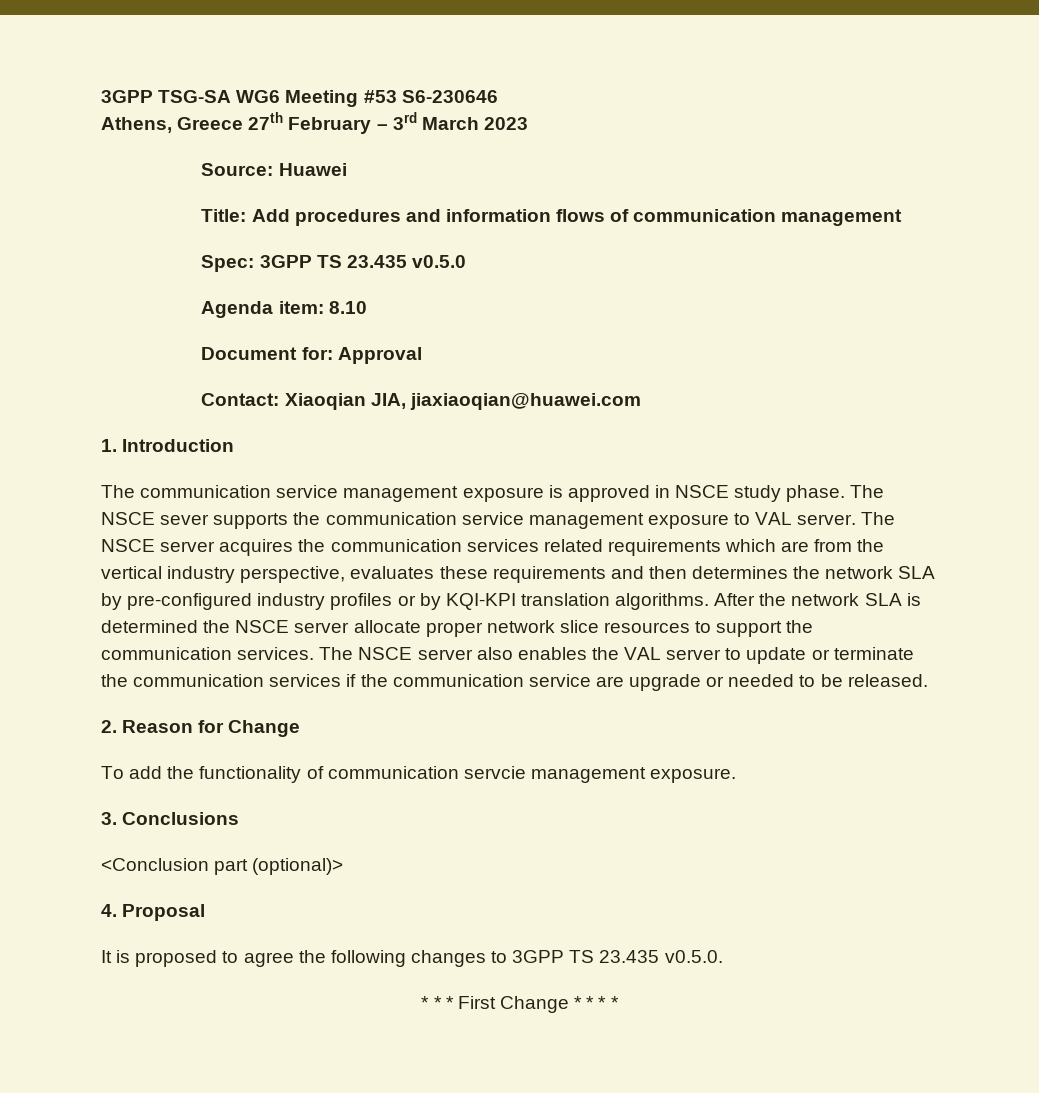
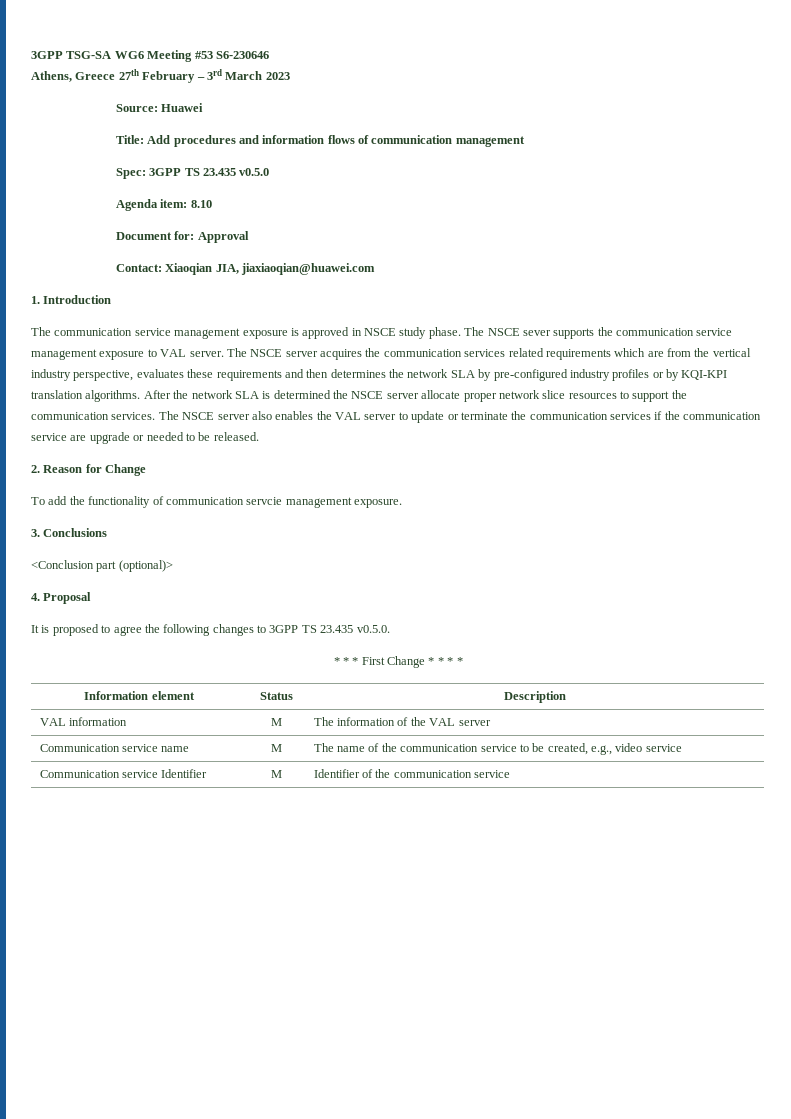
+ Information element | Status | Description
+ VAL information | M | The information of the VAL server
+ Communication service name | M | The name of the communication service to be created, e.g., video service
+ Communication service Identifier | M | Identifier of the communication service

